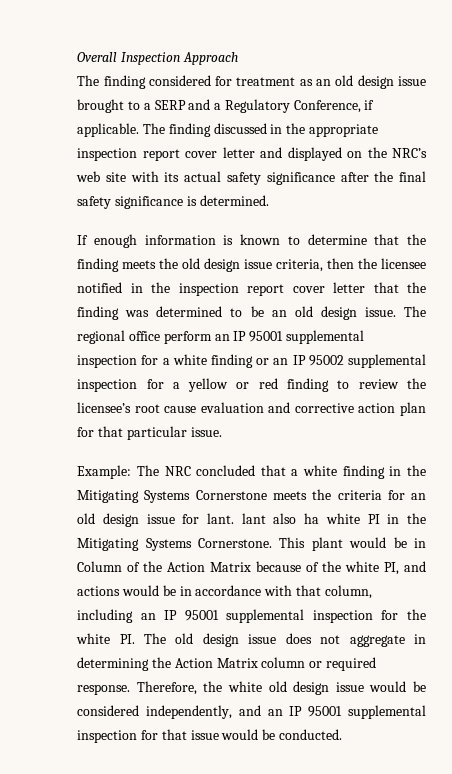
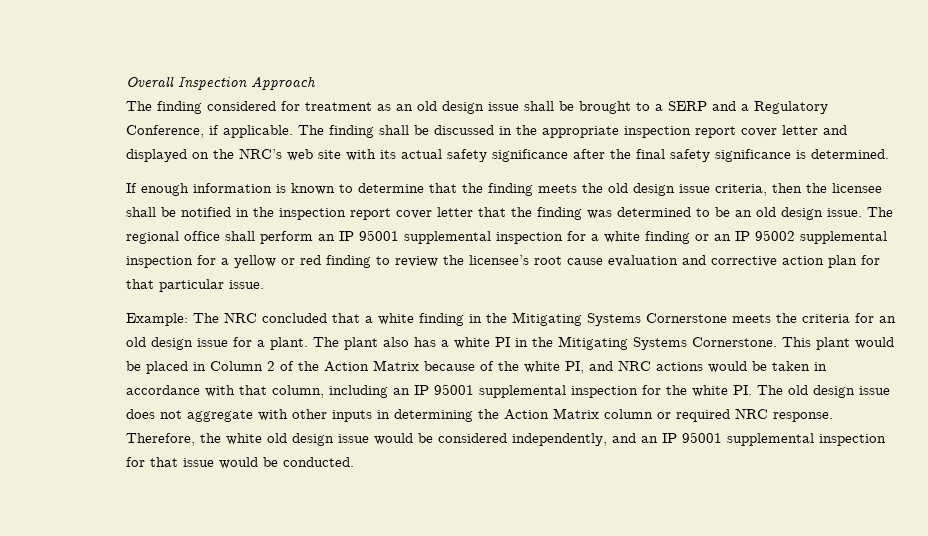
- The finding considered for treatment as an old design issue brought to a SERP and a Regulatory Conference, if applicable.
+ The finding considered for treatment as an old design issue shall be brought to a SERP and a Regulatory Conference, if applicable.
- The finding discussed in the appropriate inspection report cover letter and displayed on the NRC’s web site with its actual safety significance after the final safety significance is determined.
+ The finding shall be discussed in the appropriate inspection report cover letter and displayed on the NRC’s web site with its actual safety significance after the final safety significance is determined.
- If enough information is known to determine that the finding meets the old design issue criteria, then the licensee notified in the inspection report cover letter that the finding was determined to be an old design issue.
+ If enough information is known to determine that the finding meets the old design issue criteria, then the licensee shall be notified in the inspection report cover letter that the finding was determined to be an old design issue.
- The regional office perform an IP 95001 supplemental inspection for a white finding or an IP 95002 supplemental inspection for a yellow or red finding to review the licensee’s root cause evaluation and corrective action plan for that particular issue.
+ The regional office shall perform an IP 95001 supplemental inspection for a white finding or an IP 95002 supplemental inspection for a yellow or red finding to review the licensee’s root cause evaluation and corrective action plan for that particular issue.
- Example: The NRC concluded that a white finding in the Mitigating Systems Cornerstone meets the criteria for an old design issue for lant. lant also ha white PI in the Mitigating Systems Cornerstone.
+ Example: The NRC concluded that a white finding in the Mitigating Systems Cornerstone meets the criteria for an old design issue for a plant. The plant also has a white PI in the Mitigating Systems Cornerstone.
- This plant would be in Column of the Action Matrix because of the white PI, and actions would be in accordance with that column, including an IP 95001 supplemental inspection for the white PI. The old design issue does not aggregate in determining the Action Matrix column or required response.
+ This plant would be placed in Column 2 of the Action Matrix because of the white PI, and NRC actions would be taken in accordance with that column, including an IP 95001 supplemental inspection for the white PI. The old design issue does not aggregate with other inputs in determining the Action Matrix column or required NRC response.

